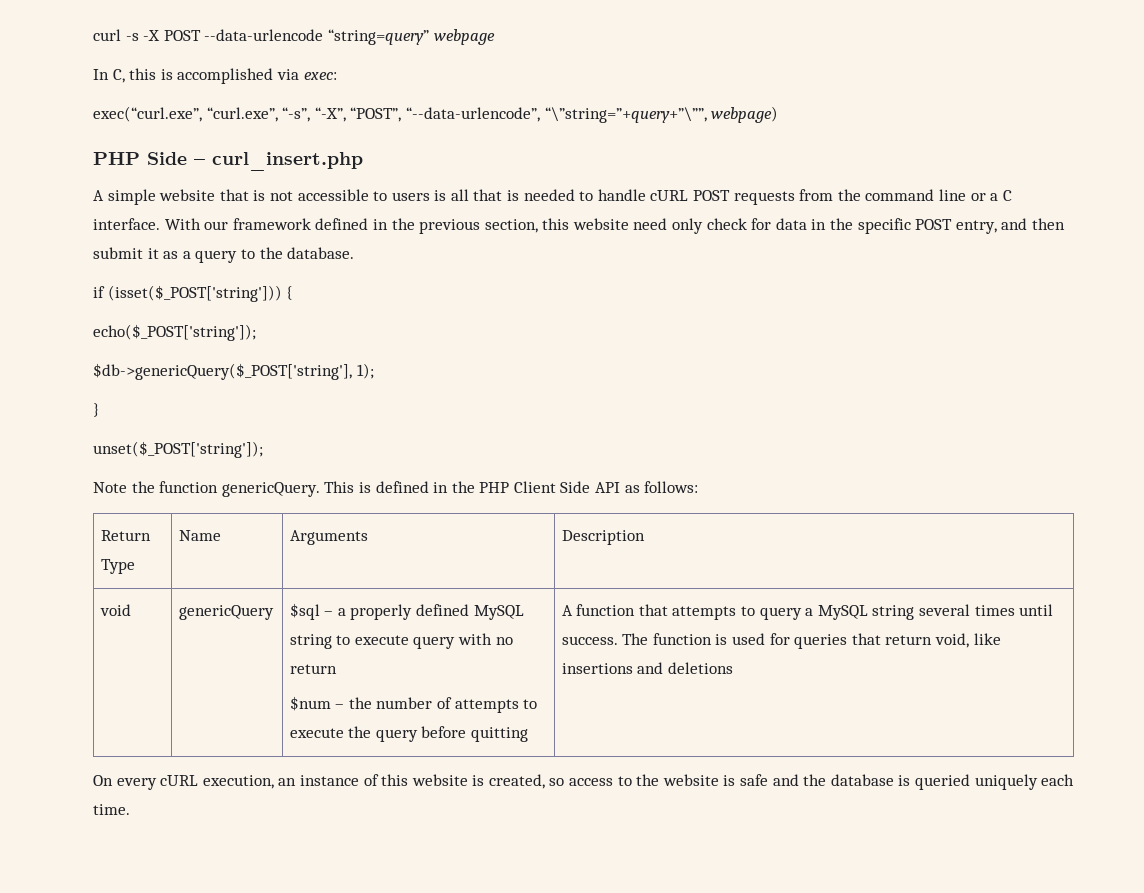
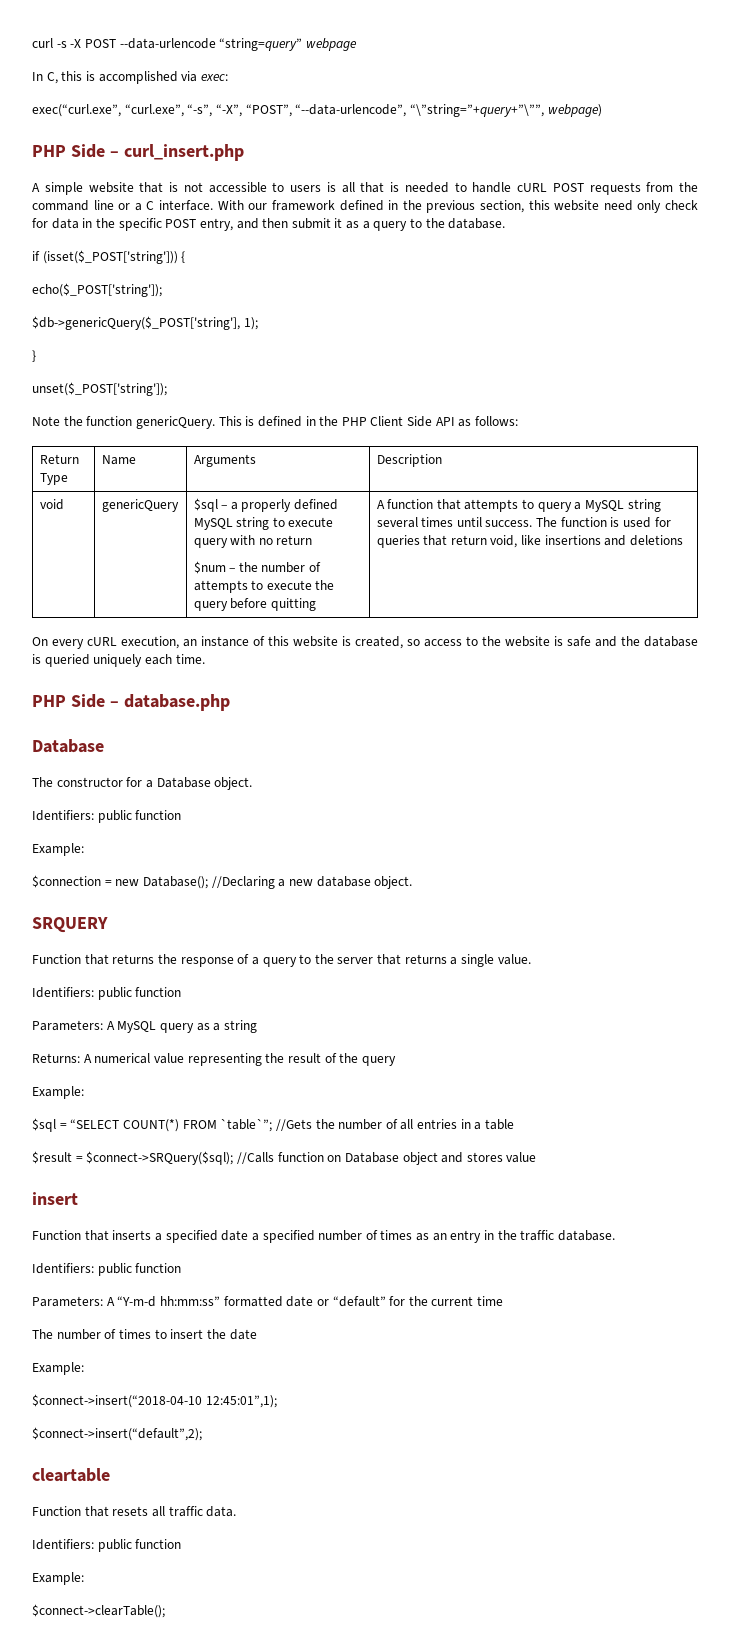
+ PHP Side – database.php
+ Database
+ The constructor for a Database object.
+ Identifiers: public function
+ Example:
+ $connection = new Database(); //Declaring a new database object.
+ SRQUERY
+ Function that returns the response of a query to the server that returns a single value.
+ Identifiers: public function
+ Parameters: A MySQL query as a string
+ Returns: A numerical value representing the result of the query
+ Example:
+ $sql = “SELECT COUNT(*) FROM `table`”; //Gets the number of all entries in a table
+ $result = $connect->SRQuery($sql); //Calls function on Database object and stores value
+ insert
+ Function that inserts a specified date a specified number of times as an entry in the traffic database.
+ Identifiers: public function
+ Parameters: A “Y-m-d hh:mm:ss” formatted date or “default” for the current time
+ The number of times to insert the date
+ Example:
+ $connect->insert(“2018-04-10 12:45:01”,1);
+ $connect->insert(“default”,2);
+ cleartable
+ Function that resets all traffic data.
+ Identifiers: public function
+ Example:
+ $connect->clearTable();

